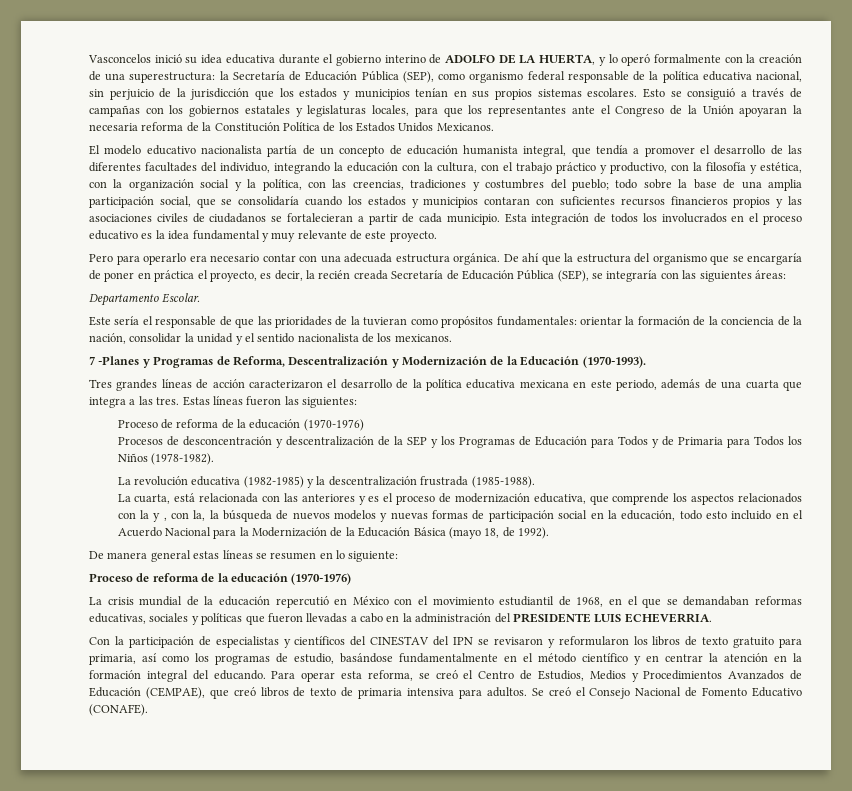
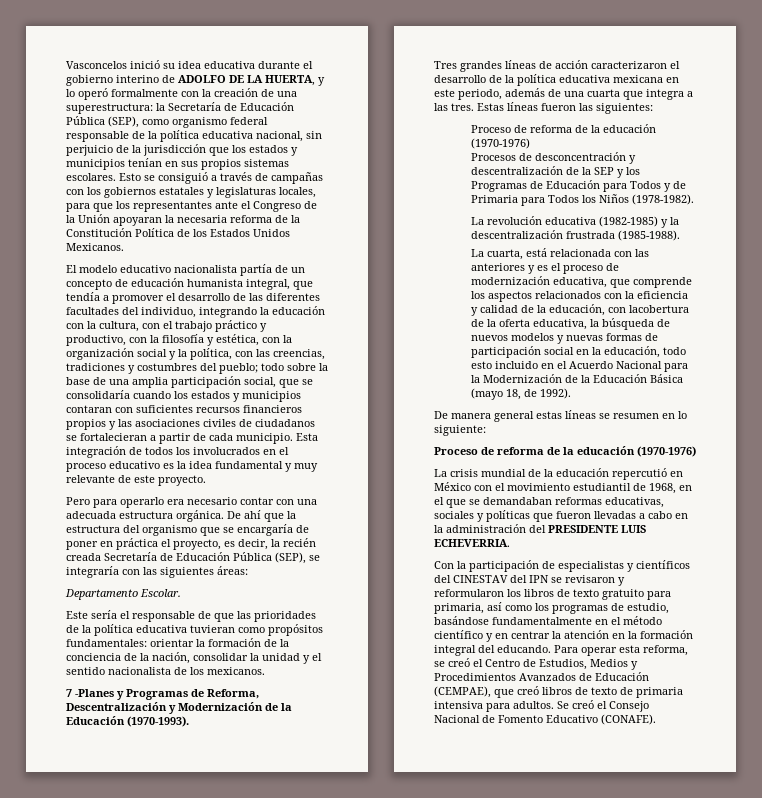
- Este sería el responsable de que las prioridades de la tuvieran como propósitos fundamentales: orientar la formación de la conciencia de la nación, consolidar la unidad y el sentido nacionalista de los mexicanos.
+ Este sería el responsable de que las prioridades de la política educativa tuvieran como propósitos fundamentales: orientar la formación de la conciencia de la nación, consolidar la unidad y el sentido nacionalista de los mexicanos.
- La cuarta, está relacionada con las anteriores y es el proceso de modernización educativa, que comprende los aspectos relacionados con la y , con la, la búsqueda de nuevos modelos y nuevas formas de participación social en la educación, todo esto incluido en el Acuerdo Nacional para la Modernización de la Educación Básica (mayo 18, de 1992).
+ La cuarta, está relacionada con las anteriores y es el proceso de modernización educativa, que comprende los aspectos relacionados con la eficiencia y calidad de la educación, con lacobertura de la oferta educativa, la búsqueda de nuevos modelos y nuevas formas de participación social en la educación, todo esto incluido en el Acuerdo Nacional para la Modernización de la Educación Básica (mayo 18, de 1992).

